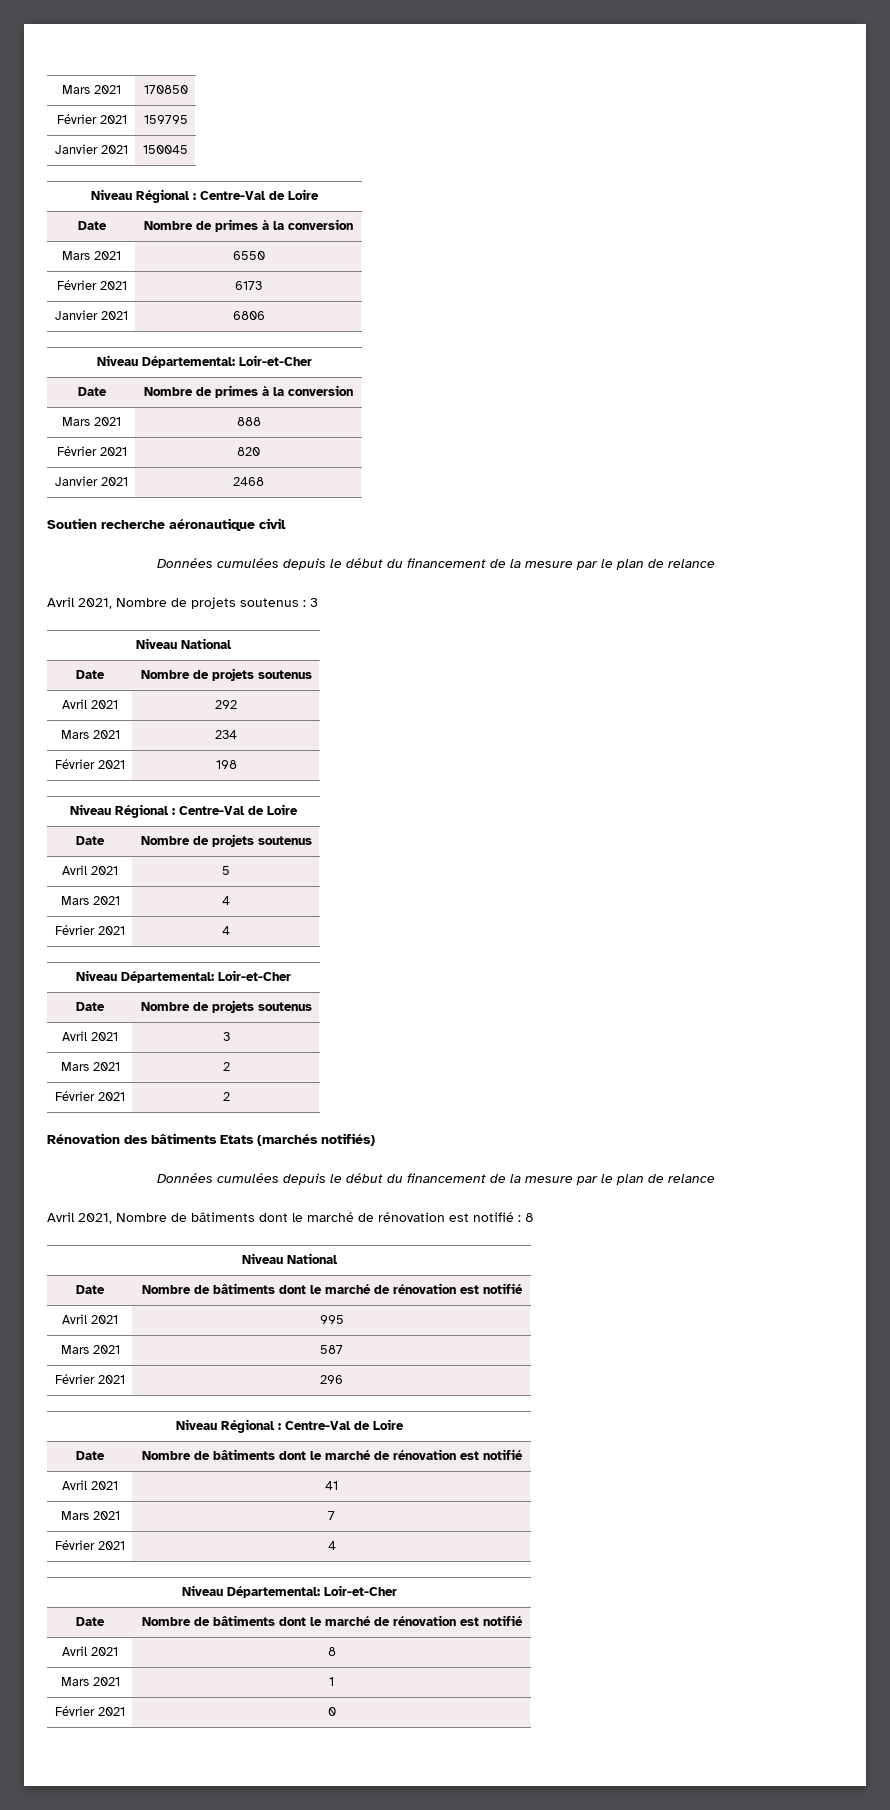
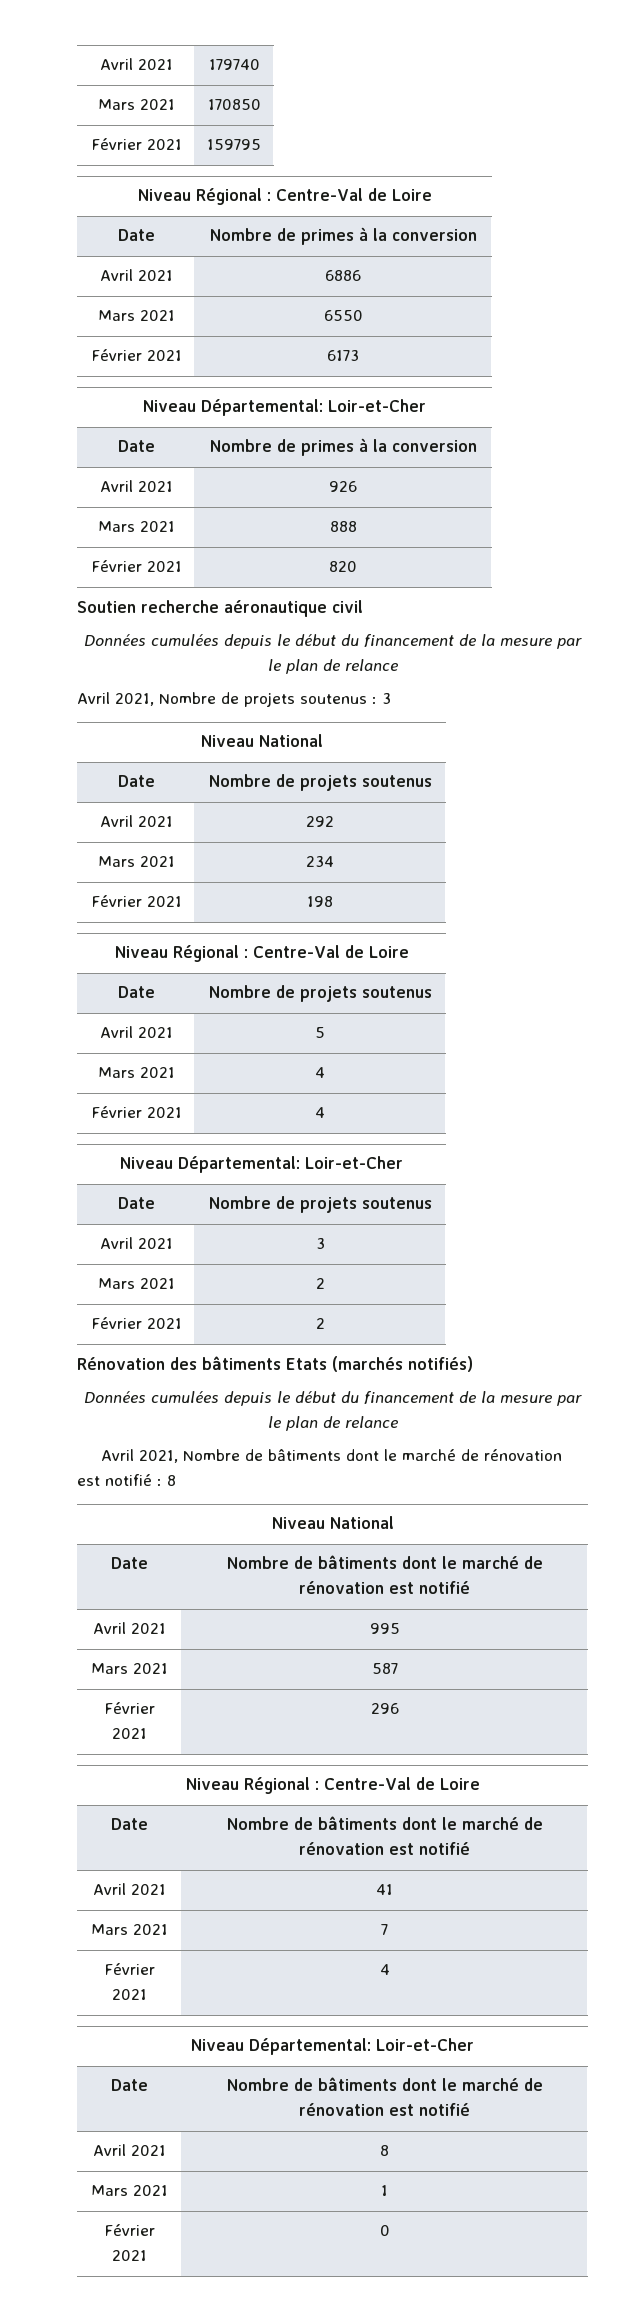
+ Avril 2021 | 179740
- Janvier 2021 | 150045
+ Avril 2021 | 6886
- Janvier 2021 | 6806
+ Avril 2021 | 926
- Janvier 2021 | 2468

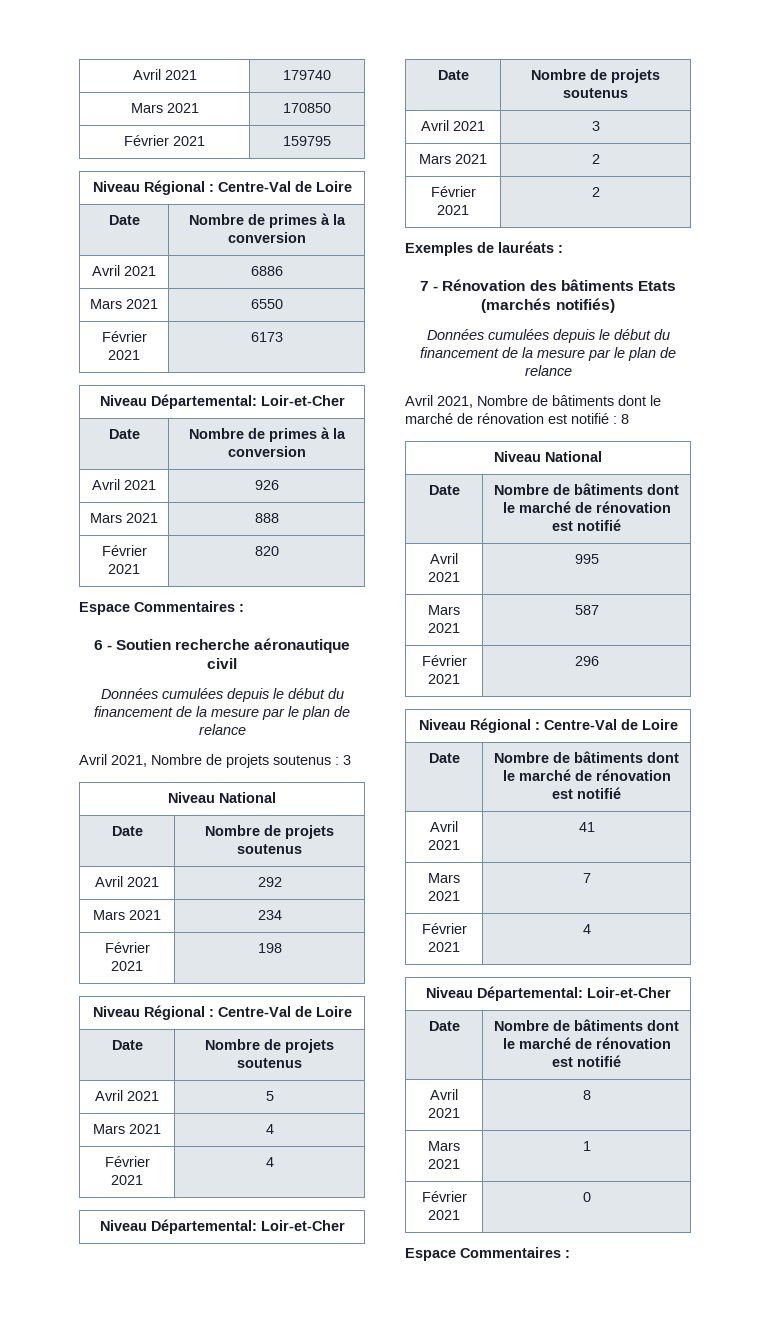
  Février 2021 | 820
- Soutien recherche aéronautique civil
+ Espace Commentaires :
+ 6 - Soutien recherche aéronautique civil
- Rénovation des bâtiments Etats (marchés notifiés)
+ Exemples de lauréats :
+ 7 - Rénovation des bâtiments Etats (marchés notifiés)
  Février 2021 | 0
+ Espace Commentaires :

